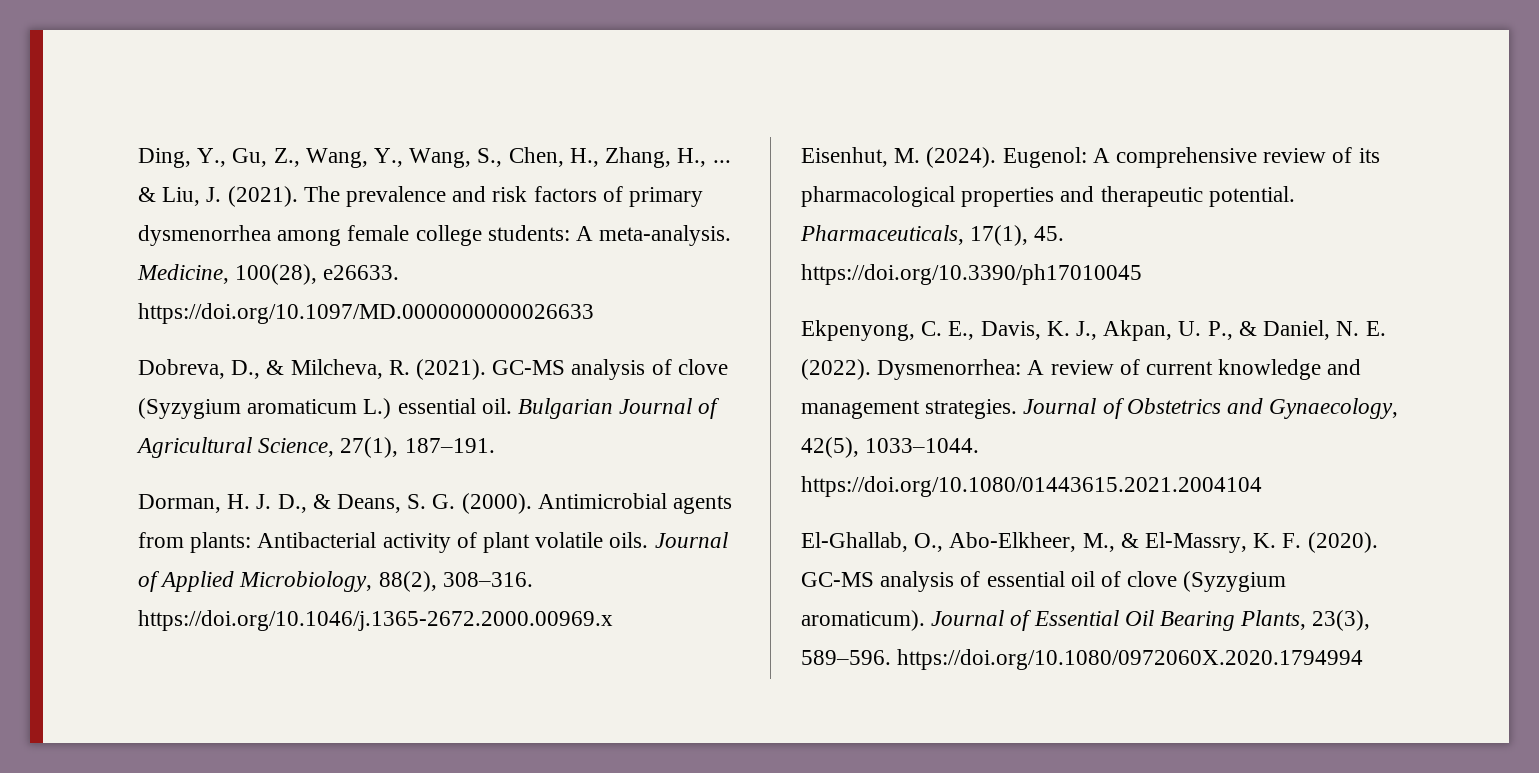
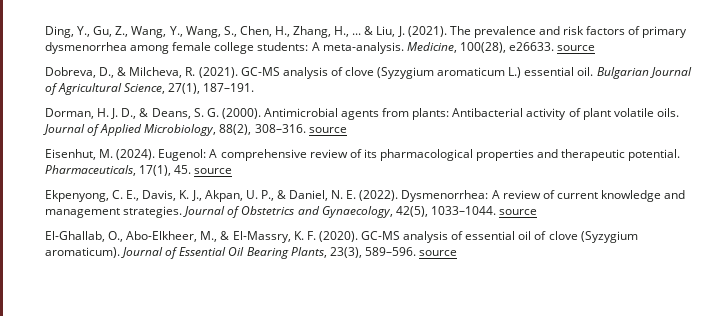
- Medicine, 100(28), e26633. https://doi.org/10.1097/MD.0000000000026633
+ Medicine, 100(28), e26633. source
- Journal of Applied Microbiology, 88(2), 308–316. https://doi.org/10.1046/j.1365-2672.2000.00969.x
+ Journal of Applied Microbiology, 88(2), 308–316. source
- Pharmaceuticals, 17(1), 45. https://doi.org/10.3390/ph17010045
+ Pharmaceuticals, 17(1), 45. source
- Journal of Obstetrics and Gynaecology, 42(5), 1033–1044. https://doi.org/10.1080/01443615.2021.2004104
+ Journal of Obstetrics and Gynaecology, 42(5), 1033–1044. source
- Journal of Essential Oil Bearing Plants, 23(3), 589–596. https://doi.org/10.1080/0972060X.2020.1794994
+ Journal of Essential Oil Bearing Plants, 23(3), 589–596. source

